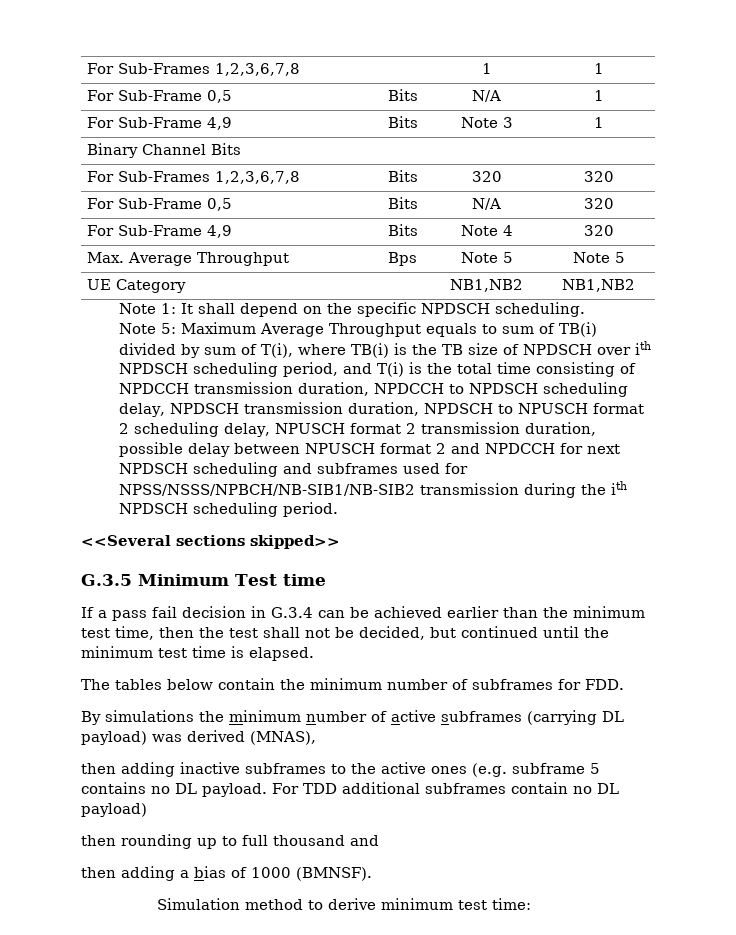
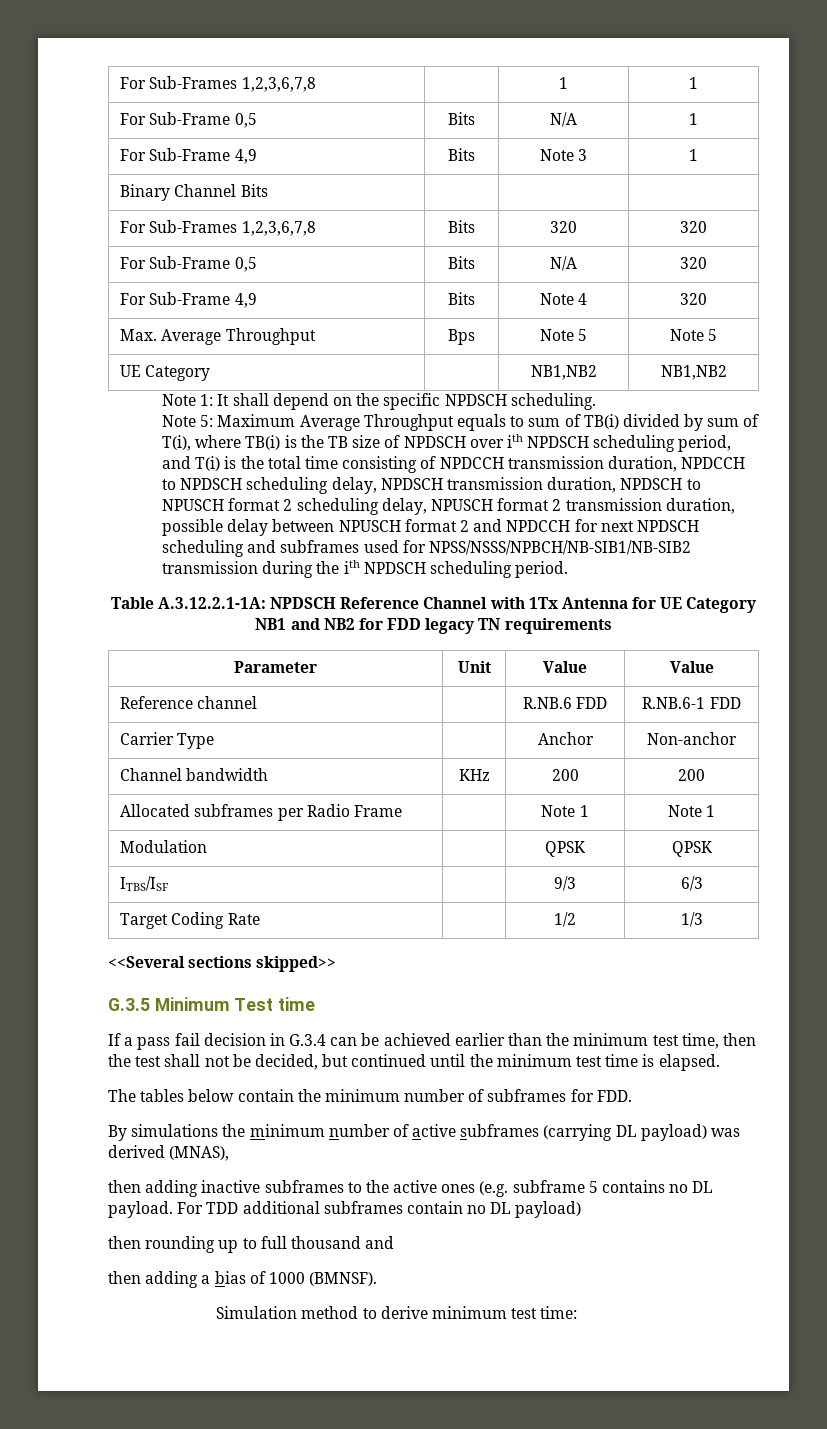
+ Table A.3.12.2.1-1A: NPDSCH Reference Channel with 1Tx Antenna for UE Category NB1 and NB2 for FDD legacy TN requirements
+ Parameter | Unit | Value | Value
+ Reference channel | | R.NB.6 FDD | R.NB.6-1 FDD
+ Carrier Type | | Anchor | Non-anchor
+ Channel bandwidth | KHz | 200 | 200
+ Allocated subframes per Radio Frame | | Note 1 | Note 1
+ Modulation | | QPSK | QPSK
+ ITBS/ISF | | 9/3 | 6/3
+ Target Coding Rate | | 1/2 | 1/3

